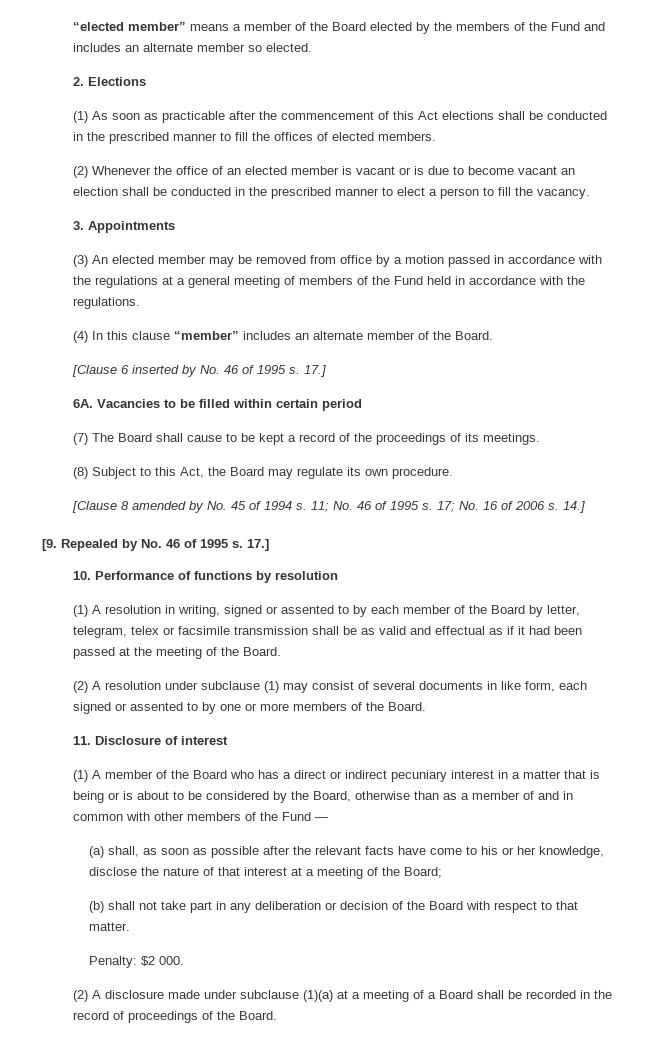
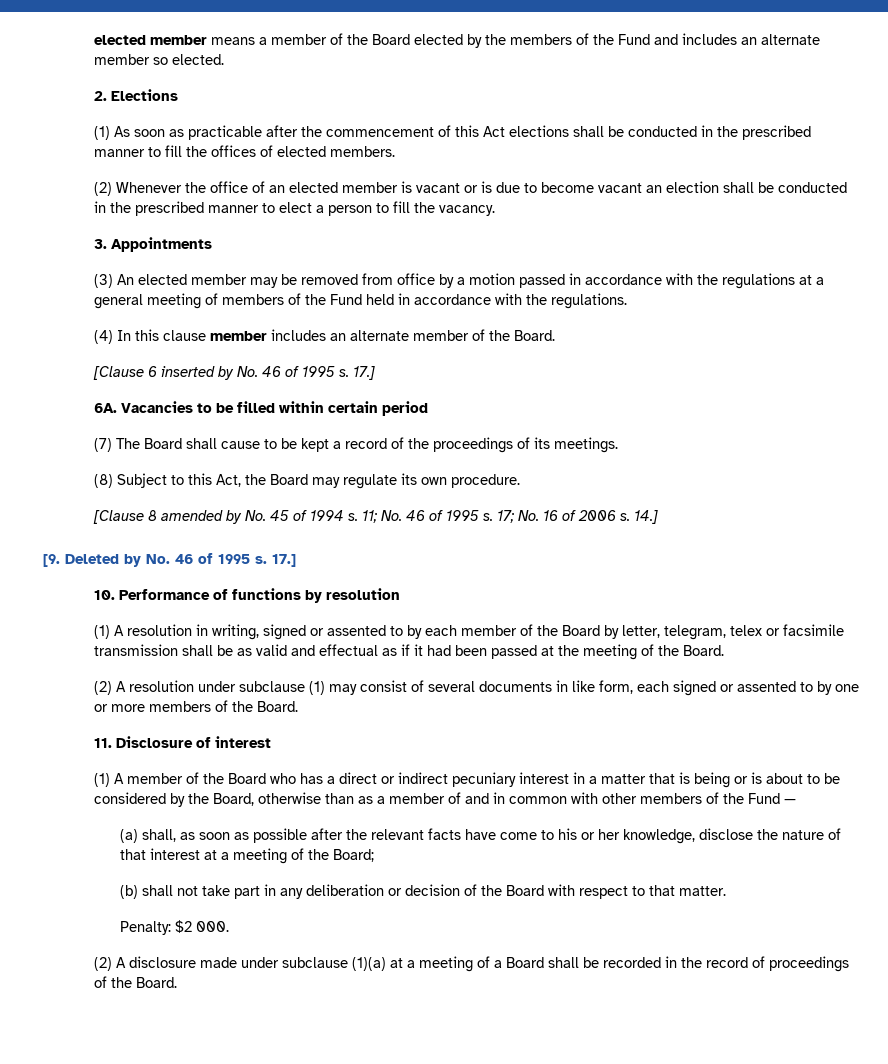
- “elected member” means a member of the Board elected by the members of the Fund and includes an alternate member so elected.
+ elected member means a member of the Board elected by the members of the Fund and includes an alternate member so elected.
- (4) In this clause “member” includes an alternate member of the Board.
+ (4) In this clause member includes an alternate member of the Board.
- [9. Repealed by No. 46 of 1995 s.
+ [9. Deleted by No. 46 of 1995 s.

